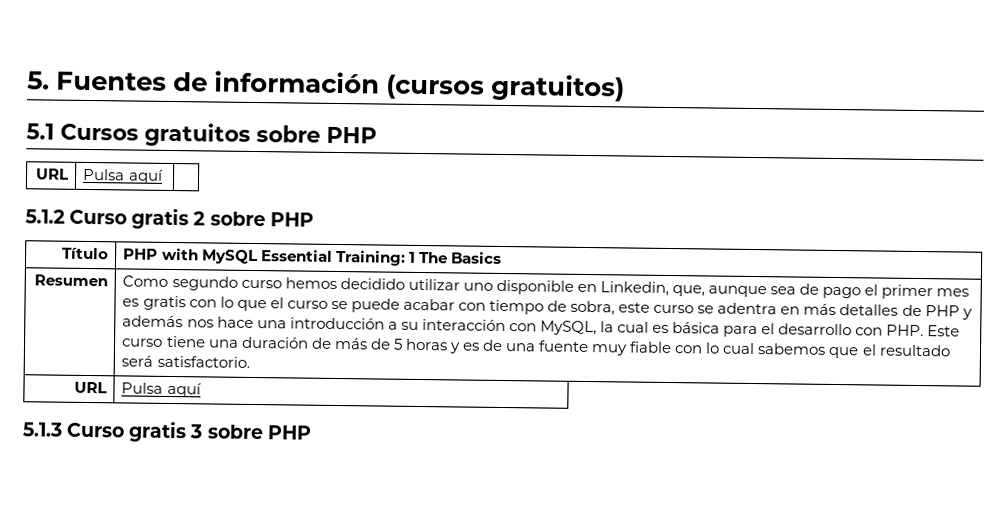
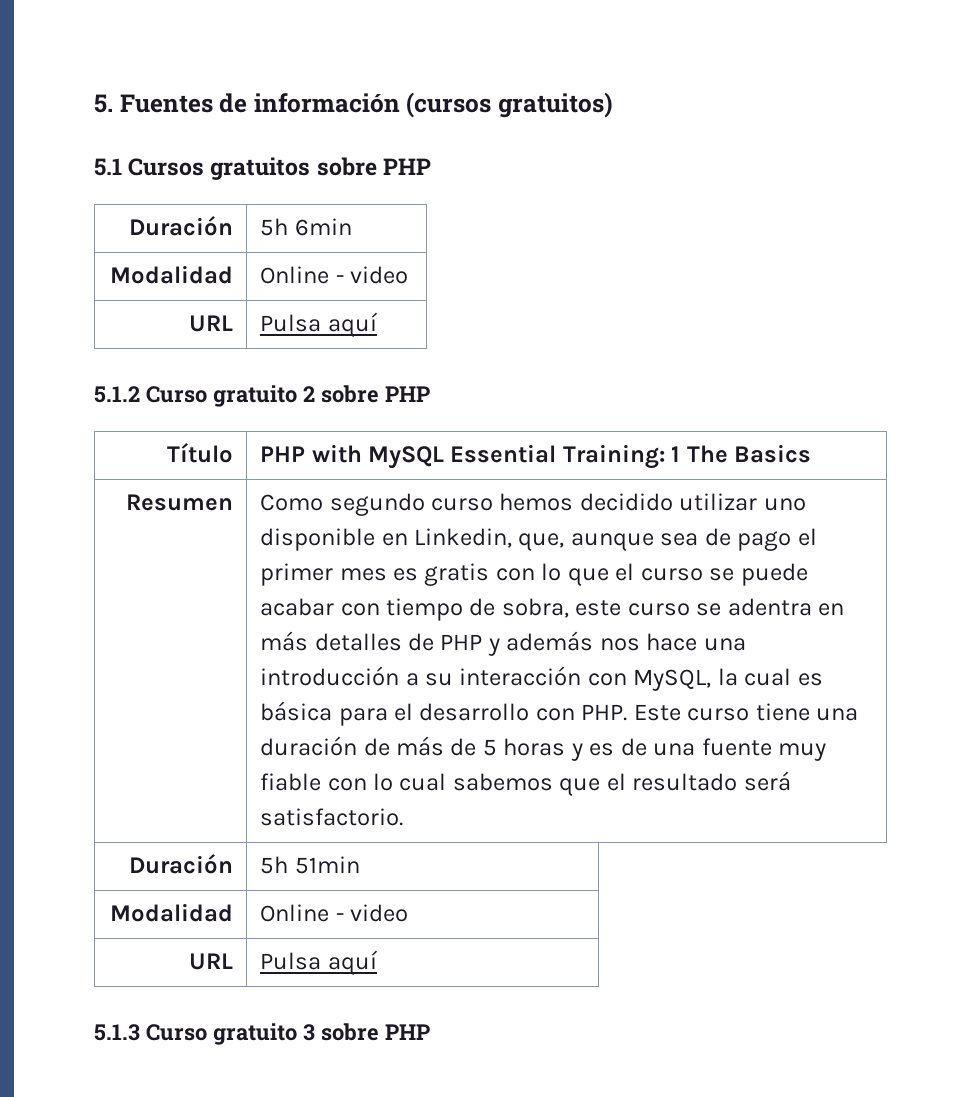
- URL | Pulsa aquí |
+ Duración | 5h 6min
+ Modalidad | Online - video
+ URL | Pulsa aquí
- 5.1.2 Curso gratis 2 sobre PHP
+ 5.1.2 Curso gratuito 2 sobre PHP
+ Duración | 5h 51min
+ Modalidad | Online - video
- 5.1.3 Curso gratis 3 sobre PHP
+ 5.1.3 Curso gratuito 3 sobre PHP

